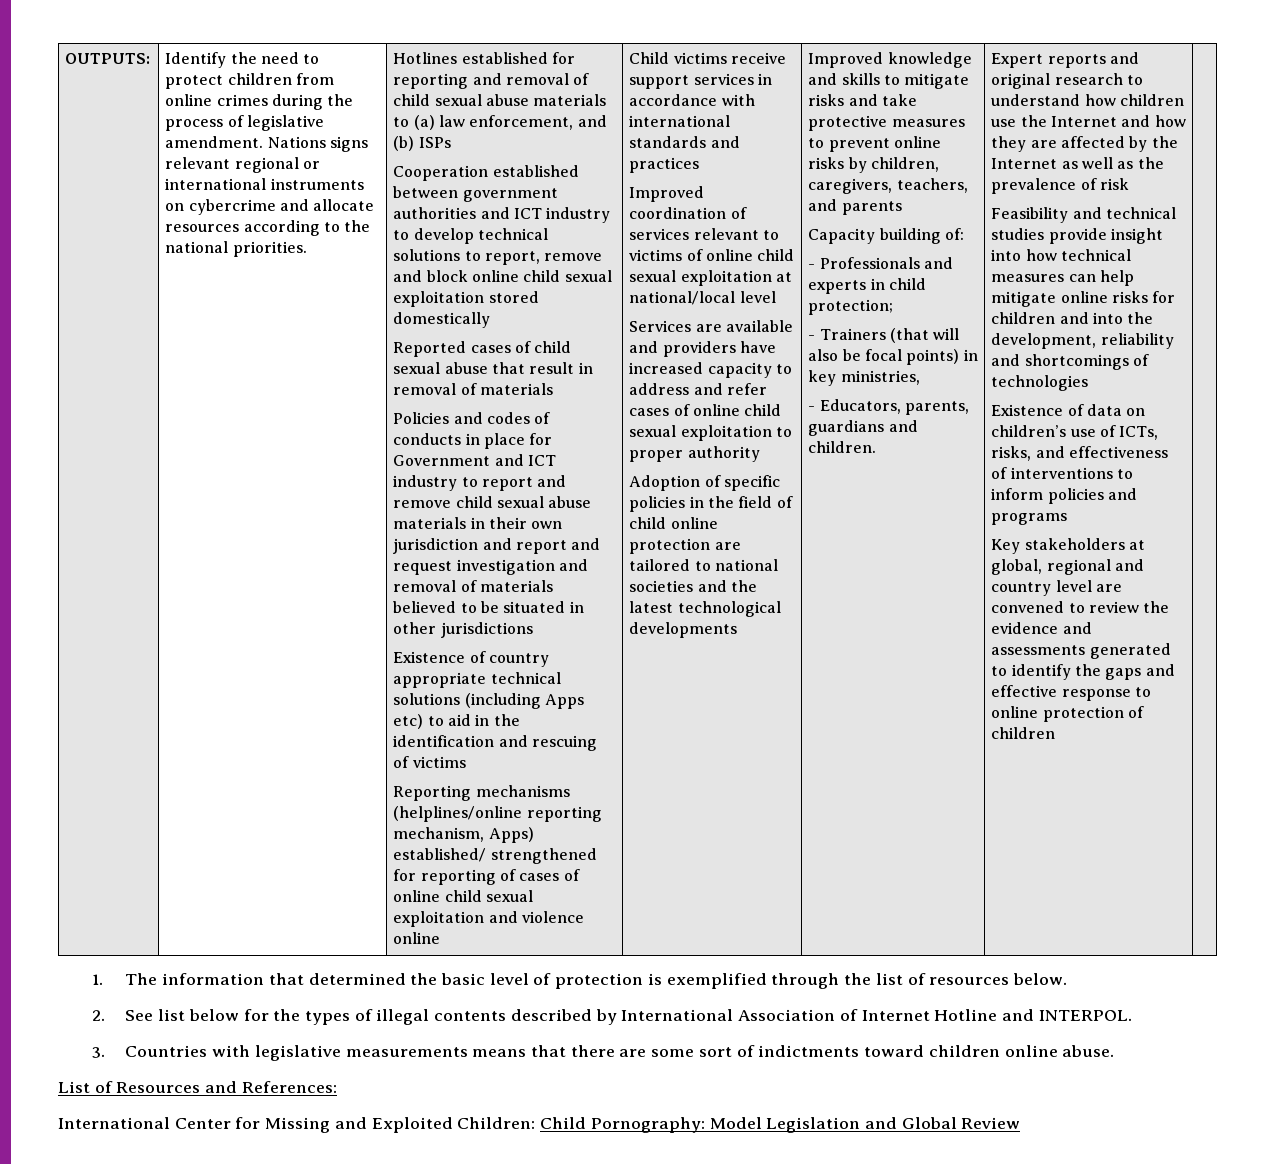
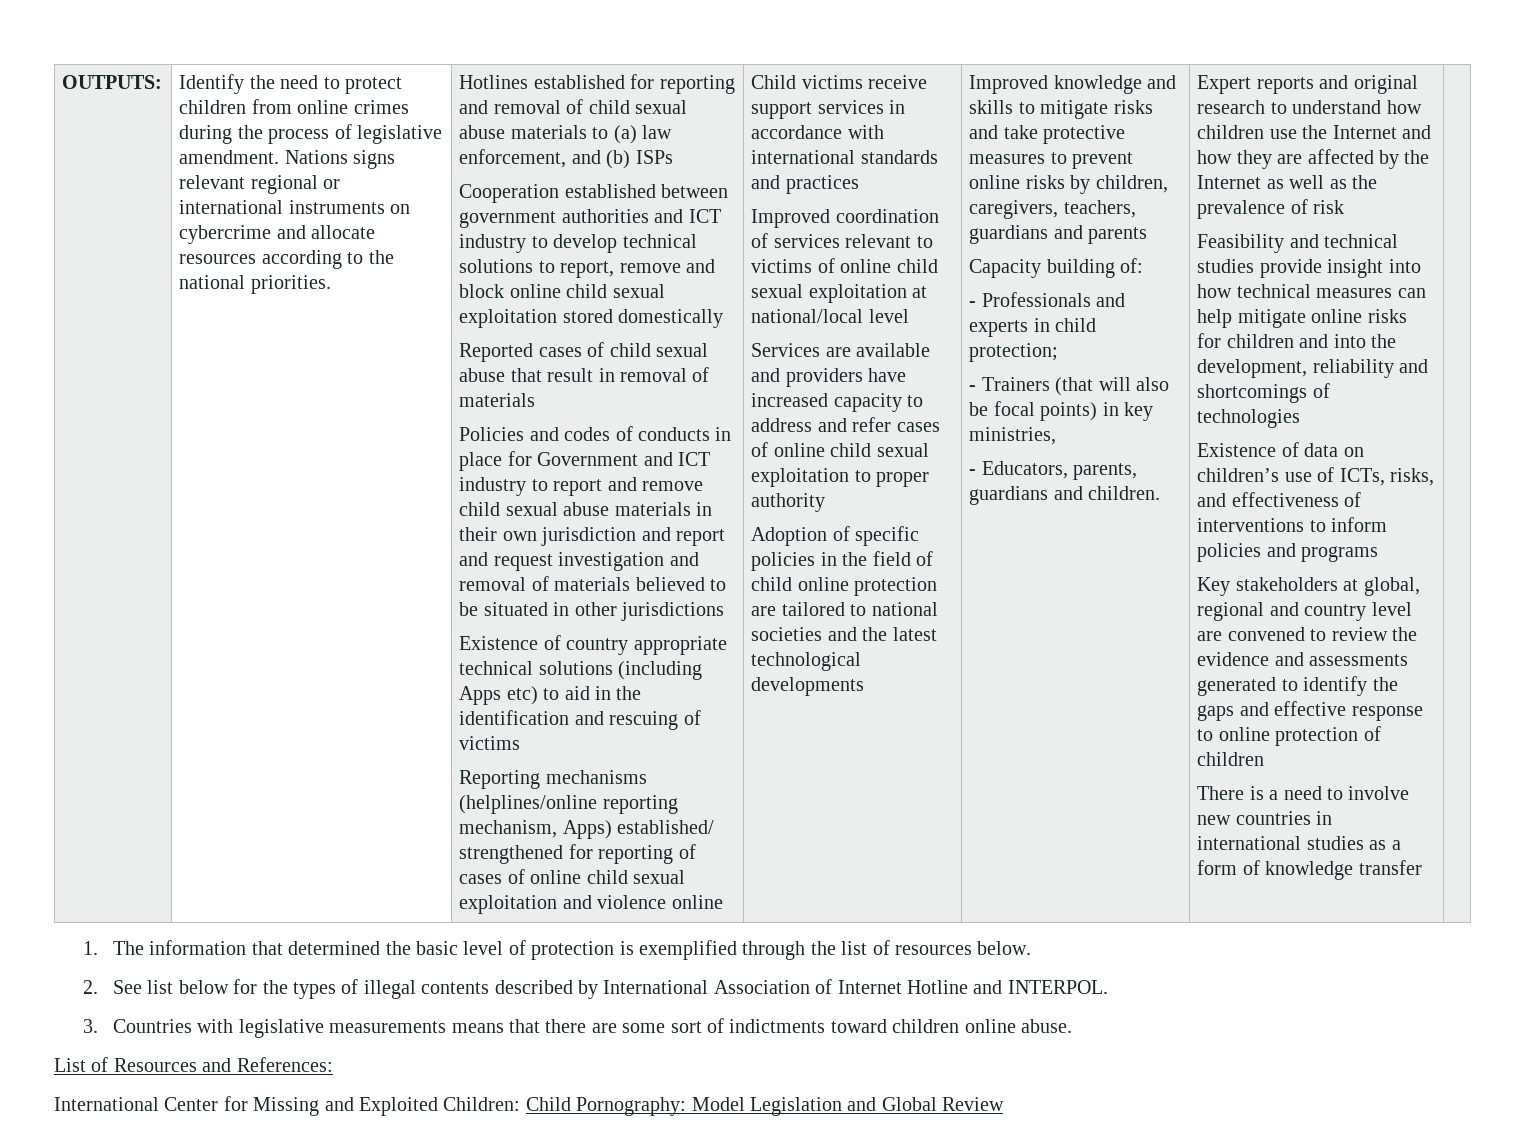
- Improved knowledge and skills to mitigate risks and take protective measures to prevent online risks by children, caregivers, teachers, and parents
+ Improved knowledge and skills to mitigate risks and take protective measures to prevent online risks by children, caregivers, teachers, guardians and parents
+ There is a need to involve new countries in international studies as a form of knowledge transfer

